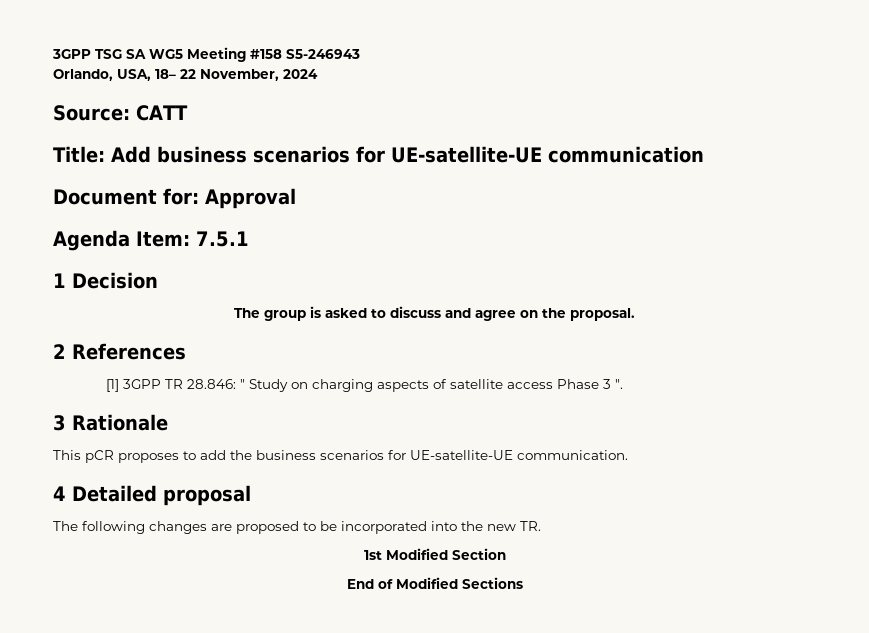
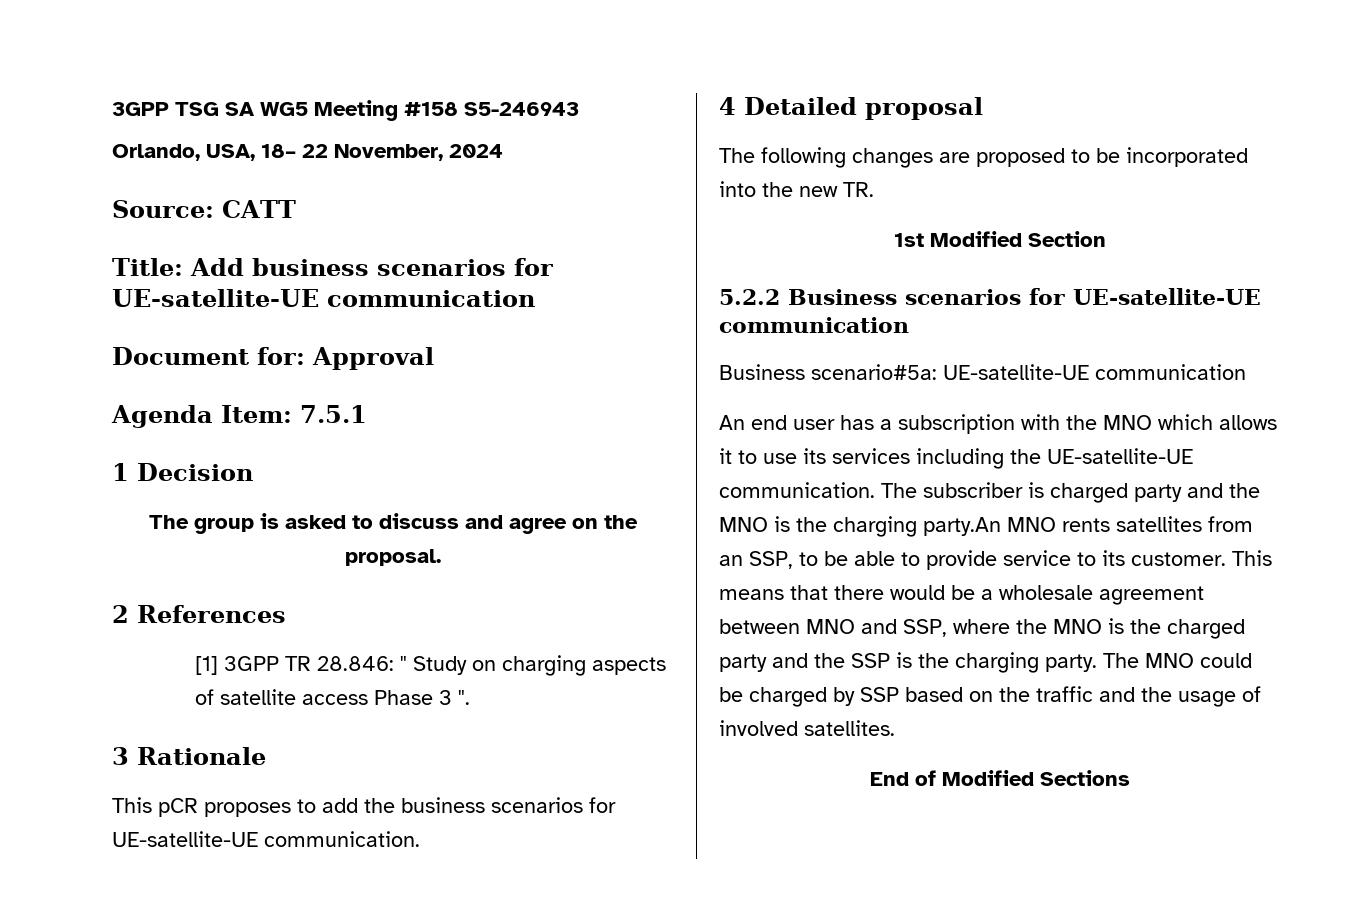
+ 5.2.2 Business scenarios for UE-satellite-UE communication
+ Business scenario#5a: UE-satellite-UE communication
+ An end user has a subscription with the MNO which allows it to use its services including the UE-satellite-UE communication. The subscriber is charged party and the MNO is the charging party.An MNO rents satellites from an SSP, to be able to provide service to its customer. This means that there would be a wholesale agreement between MNO and SSP, where the MNO is the charged party and the SSP is the charging party. The MNO could be charged by SSP based on the traffic and the usage of involved satellites.

